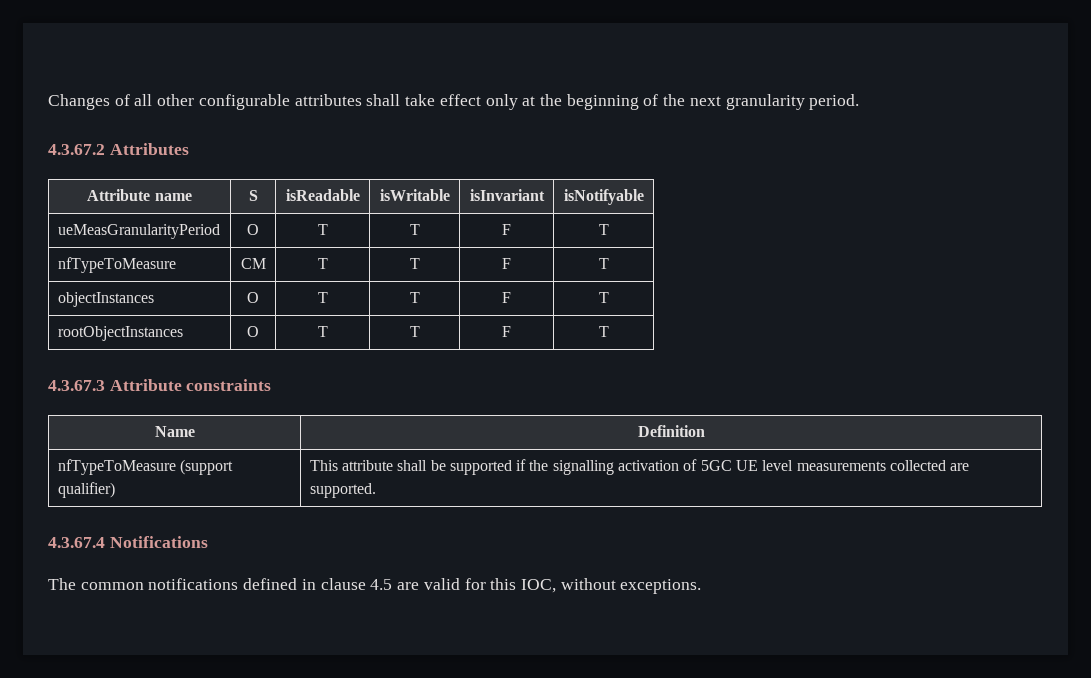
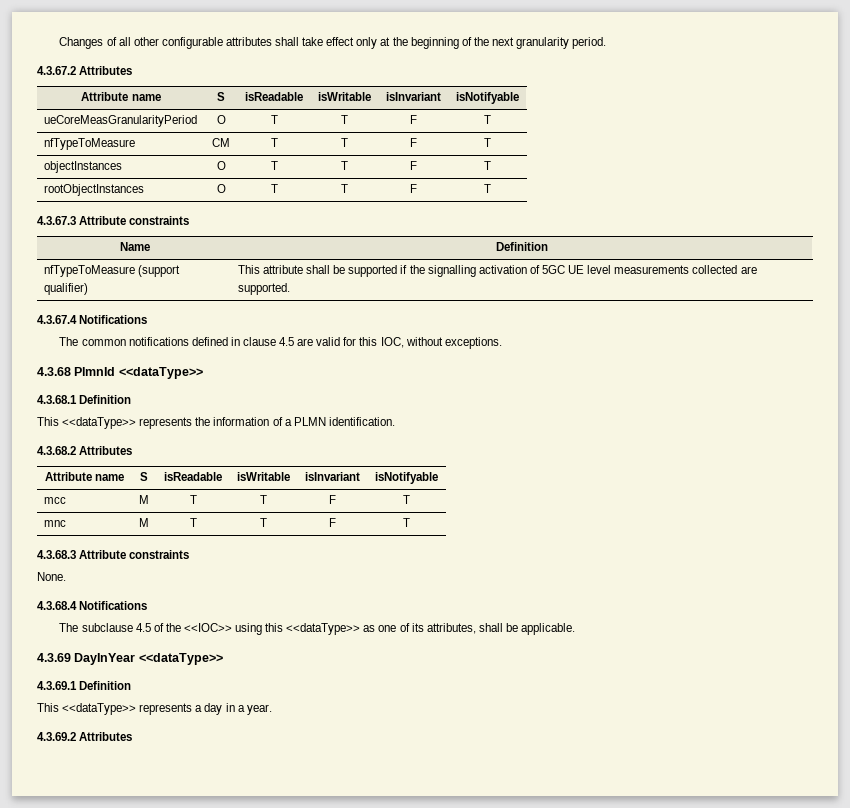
- ueMeasGranularityPeriod | O | T | T | F | T
+ ueCoreMeasGranularityPeriod | O | T | T | F | T
+ 4.3.68 PlmnId <<dataType>>
+ 4.3.68.1 Definition
+ This <<dataType>> represents the information of a PLMN identification.
+ 4.3.68.2 Attributes
+ Attribute name | S | isReadable | isWritable | isInvariant | isNotifyable
+ mcc | M | T | T | F | T
+ mnc | M | T | T | F | T
+ 4.3.68.3 Attribute constraints
+ None.
+ 4.3.68.4 Notifications
+ The subclause 4.5 of the <<IOC>> using this <<dataType>> as one of its attributes, shall be applicable.
+ 4.3.69 DayInYear <<dataType>>
+ 4.3.69.1 Definition
+ This <<dataType>> represents a day in a year.
+ 4.3.69.2 Attributes

